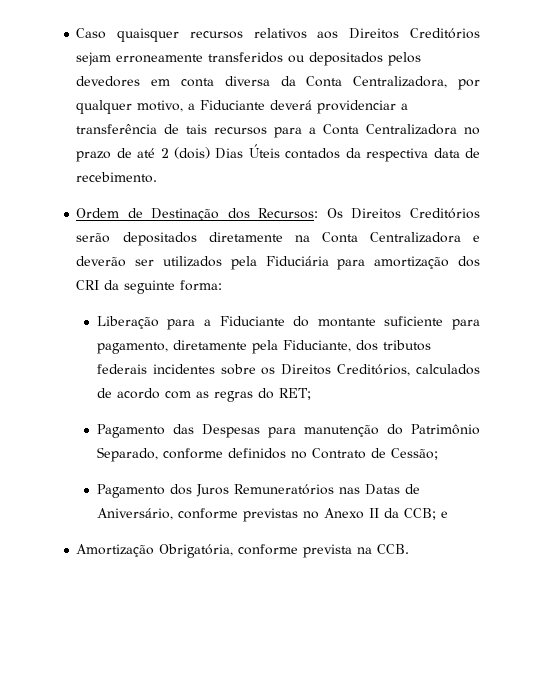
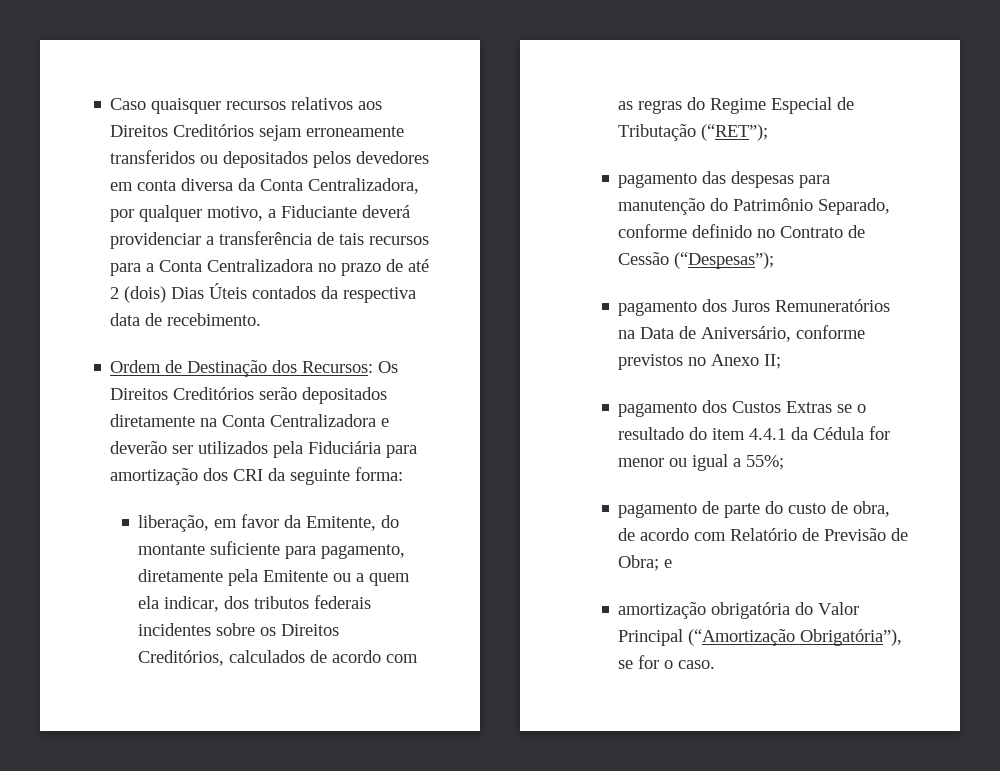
- Liberação para a Fiduciante do montante suficiente para pagamento, diretamente pela Fiduciante, dos tributos federais incidentes sobre os Direitos Creditórios, calculados de acordo com as regras do RET;
- Pagamento das Despesas para manutenção do Patrimônio Separado, conforme definidos no Contrato de Cessão;
- Pagamento dos Juros Remuneratórios nas Datas de Aniversário, conforme previstas no Anexo II da CCB; e
- Amortização Obrigatória, conforme prevista na CCB.
+ liberação, em favor da Emitente, do montante suficiente para pagamento, diretamente pela Emitente ou a quem ela indicar, dos tributos federais incidentes sobre os Direitos Creditórios, calculados de acordo com as regras do Regime Especial de Tributação (“RET”);
+ pagamento das despesas para manutenção do Patrimônio Separado, conforme definido no Contrato de Cessão (“Despesas”);
+ pagamento dos Juros Remuneratórios na Data de Aniversário, conforme previstos no Anexo II;
+ pagamento dos Custos Extras se o resultado do item 4.4.1 da Cédula for menor ou igual a 55%;
+ pagamento de parte do custo de obra, de acordo com Relatório de Previsão de Obra; e
+ amortização obrigatória do Valor Principal (“Amortização Obrigatória”), se for o caso.

